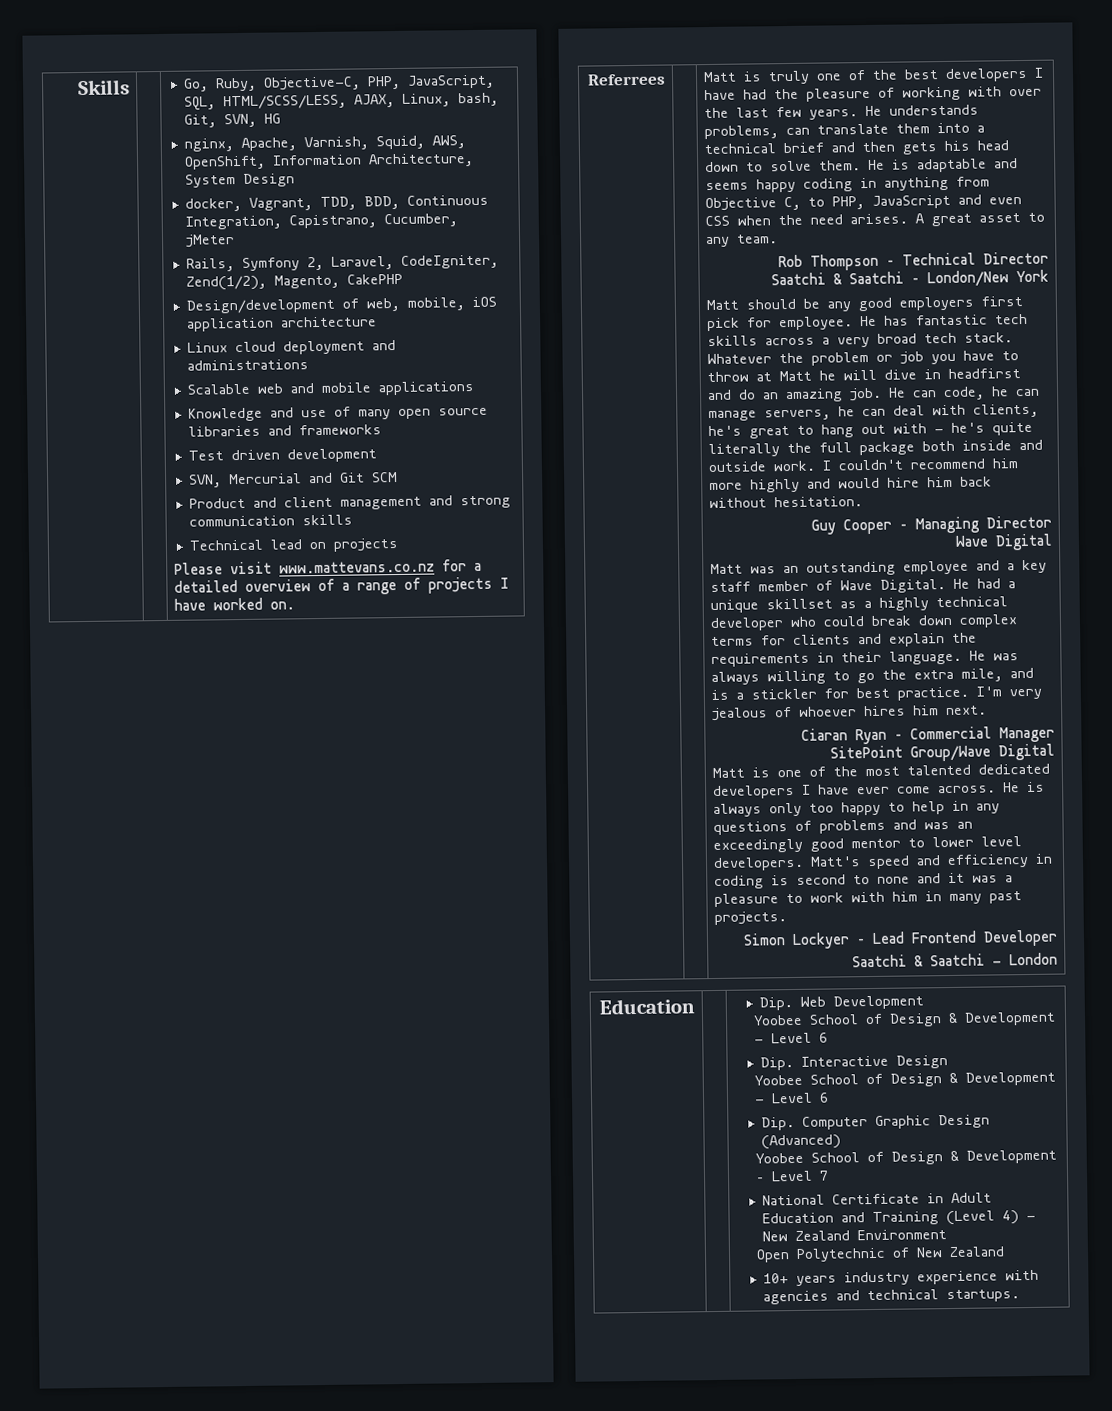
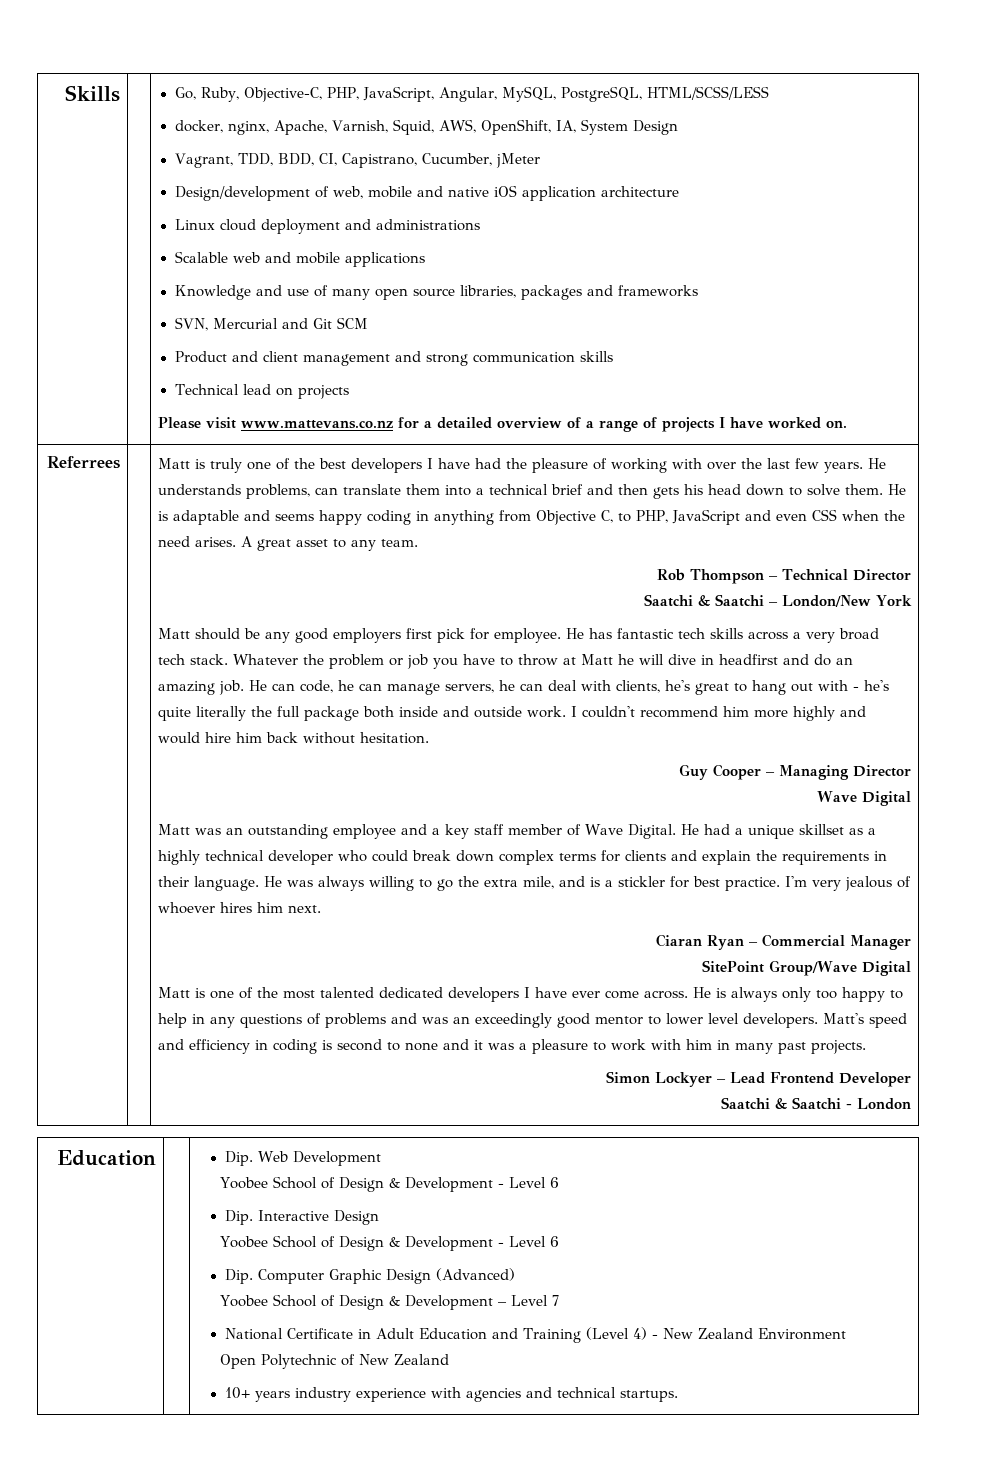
- Go, Ruby, Objective-C, PHP, JavaScript, SQL, HTML/SCSS/LESS, AJAX, Linux, bash, Git, SVN, HG
- nginx, Apache, Varnish, Squid, AWS, OpenShift, Information Architecture, System Design
+ Go, Ruby, Objective-C, PHP, JavaScript, Angular, MySQL, PostgreSQL, HTML/SCSS/LESS
+ docker, nginx, Apache, Varnish, Squid, AWS, OpenShift, IA, System Design
- docker, Vagrant, TDD, BDD, Continuous Integration, Capistrano, Cucumber, jMeter
+ Vagrant, TDD, BDD, CI, Capistrano, Cucumber, jMeter
- Rails, Symfony 2, Laravel, CodeIgniter, Zend(1/2), Magento, CakePHP
- Design/development of web, mobile, iOS application architecture
+ Design/development of web, mobile and native iOS application architecture
- Knowledge and use of many open source libraries and frameworks
+ Knowledge and use of many open source libraries, packages and frameworks
- Test driven development

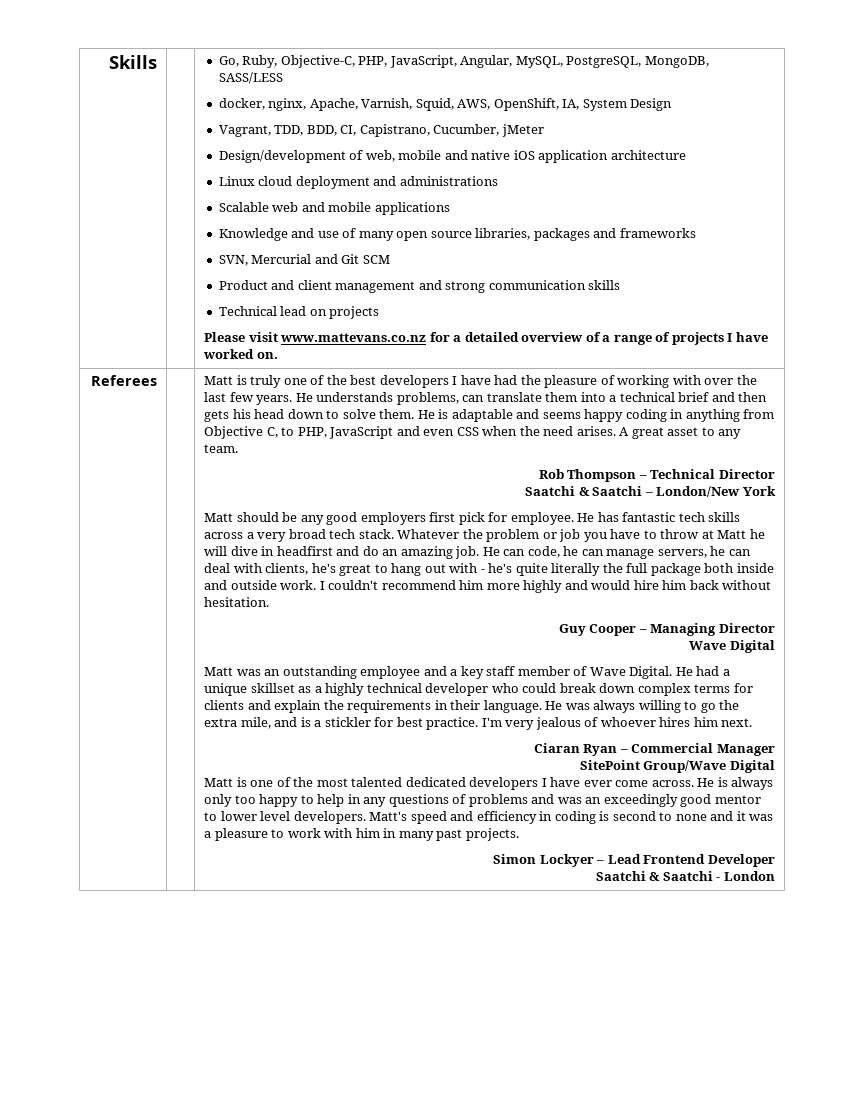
- Go, Ruby, Objective-C, PHP, JavaScript, Angular, MySQL, PostgreSQL, HTML/SCSS/LESS
+ Go, Ruby, Objective-C, PHP, JavaScript, Angular, MySQL, PostgreSQL, MongoDB, SASS/LESS
- Referrees
+ Referees
- Education | | Dip. Web Development
- Yoobee School of Design & Development - Level 6
- Dip. Interactive Design
- Yoobee School of Design & Development - Level 6
- Dip. Computer Graphic Design (Advanced)
- Yoobee School of Design & Development – Level 7
- National Certificate in Adult Education and Training (Level 4) - New Zealand Environment
- Open Polytechnic of New Zealand
- 10+ years industry experience with agencies and technical startups.

